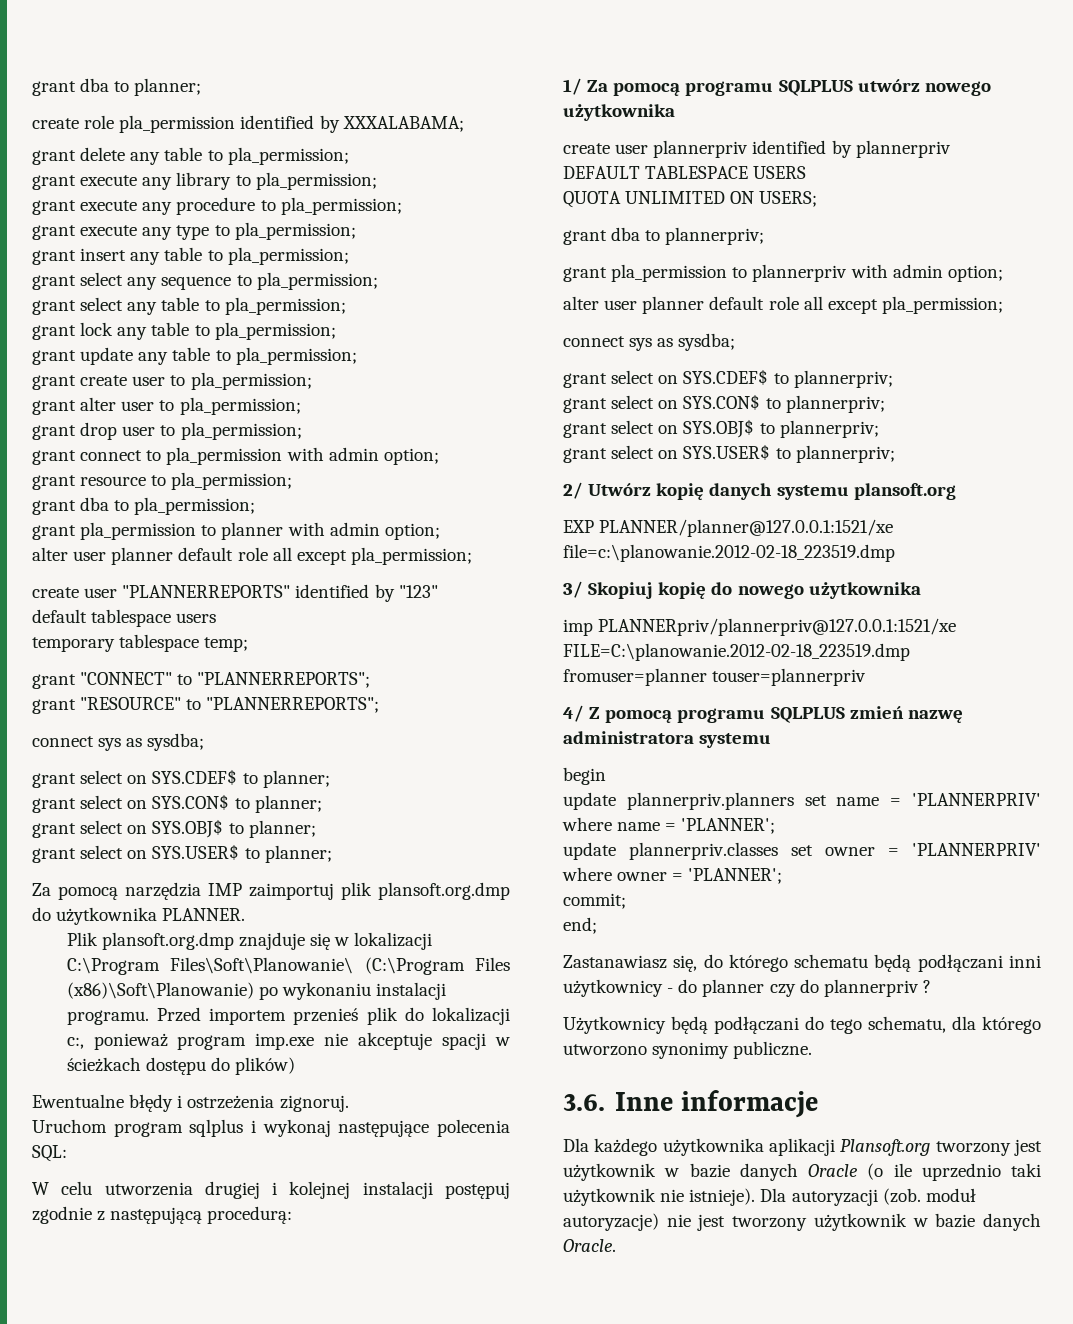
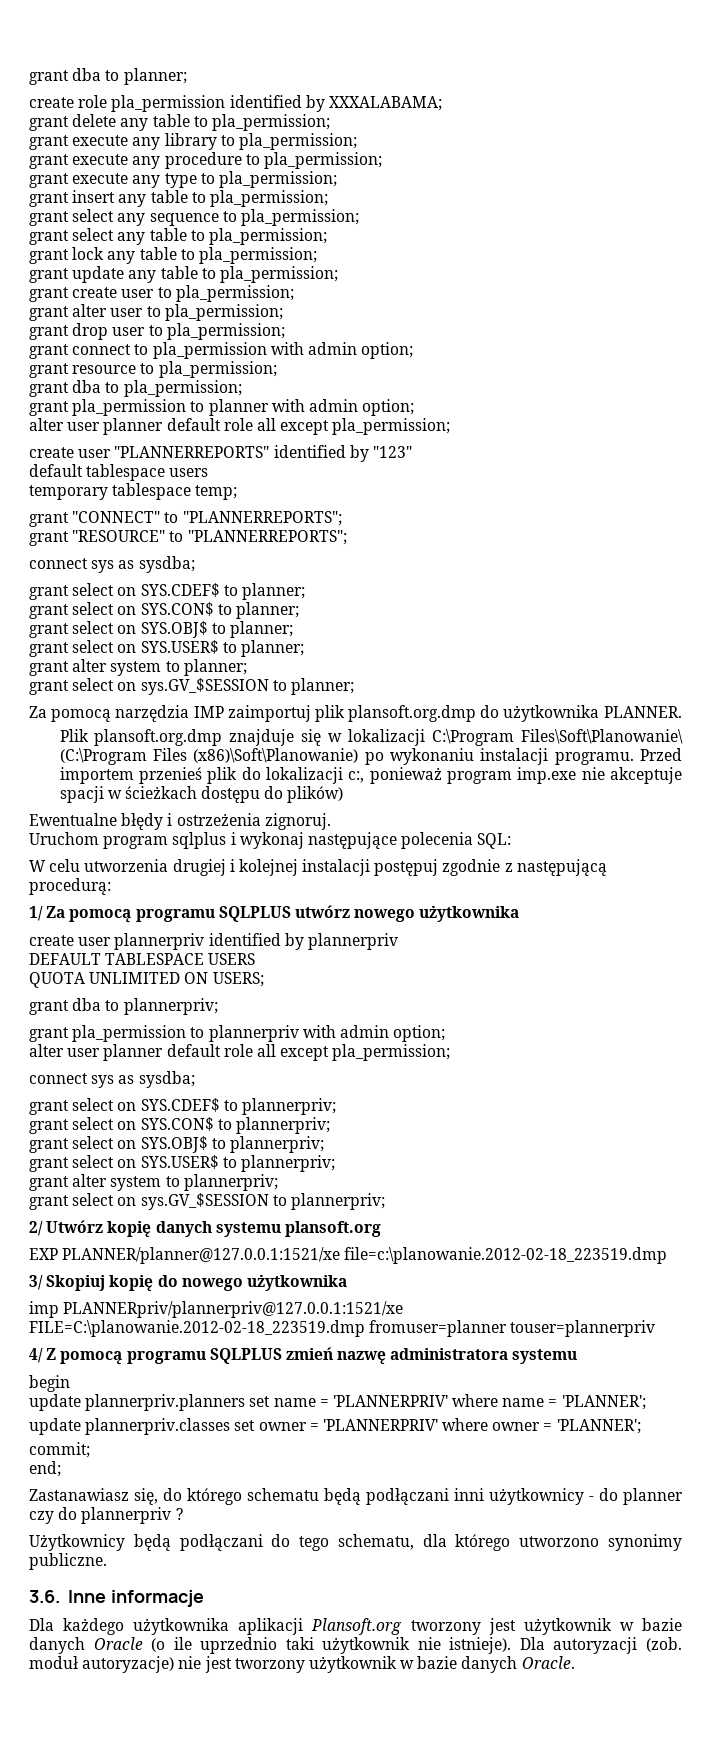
+ grant alter system to planner;
+ grant select on sys.GV_$SESSION to planner;
+ grant alter system to plannerpriv;
+ grant select on sys.GV_$SESSION to plannerpriv;

